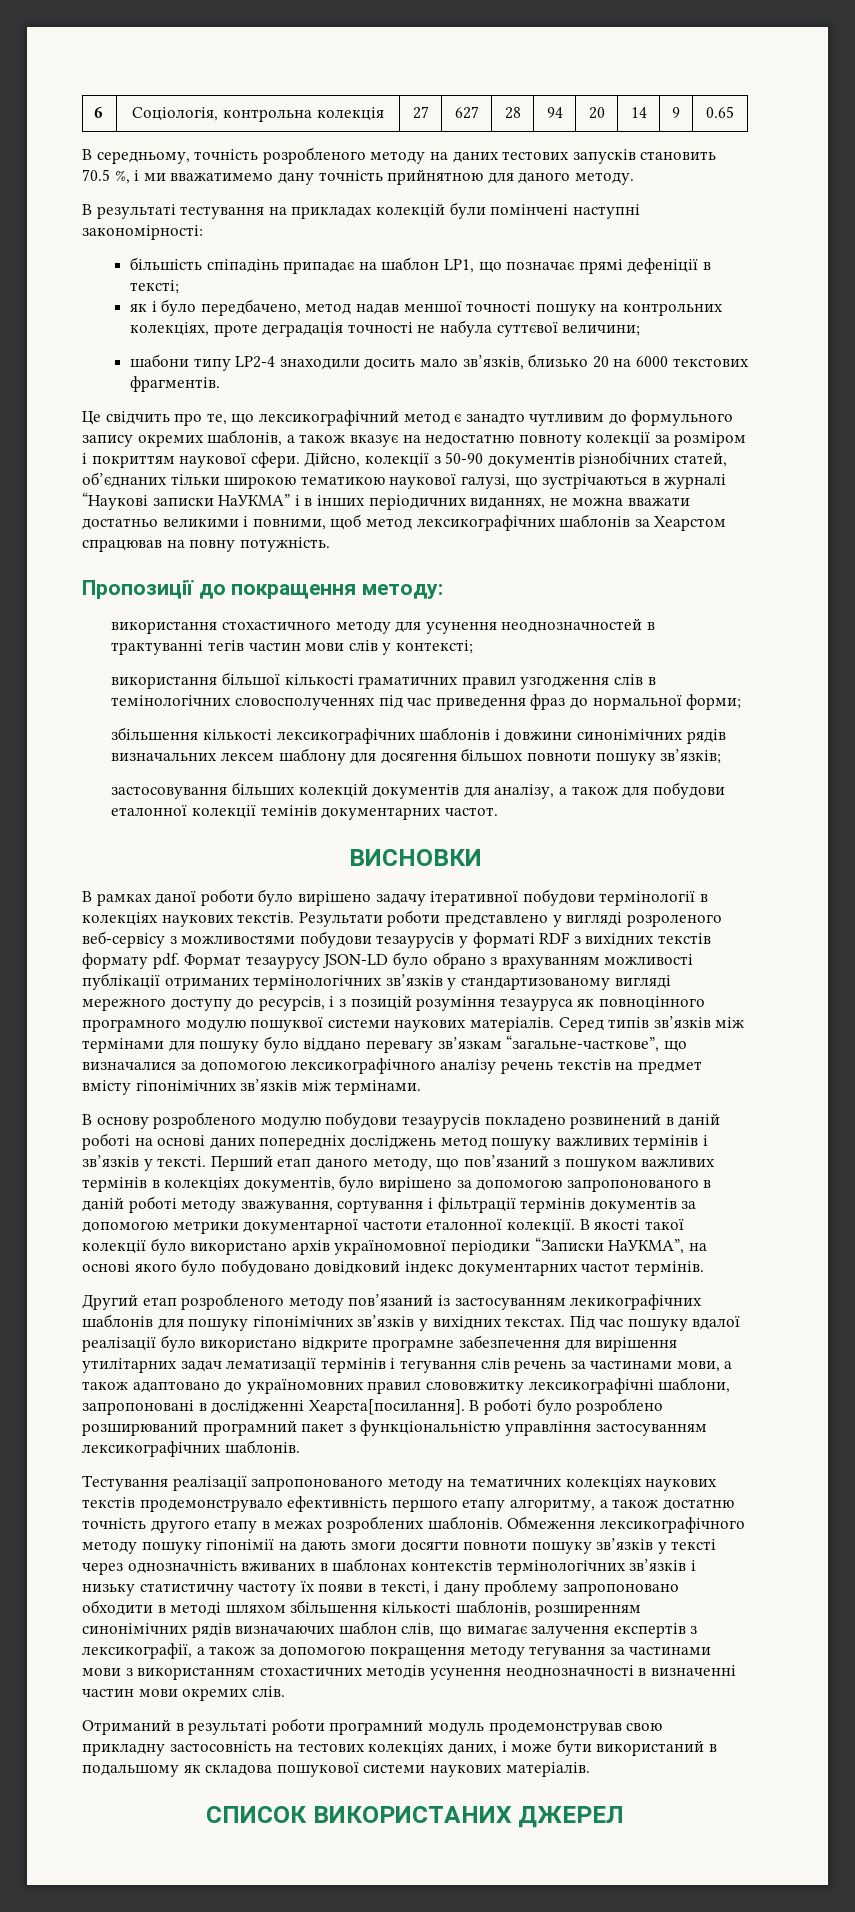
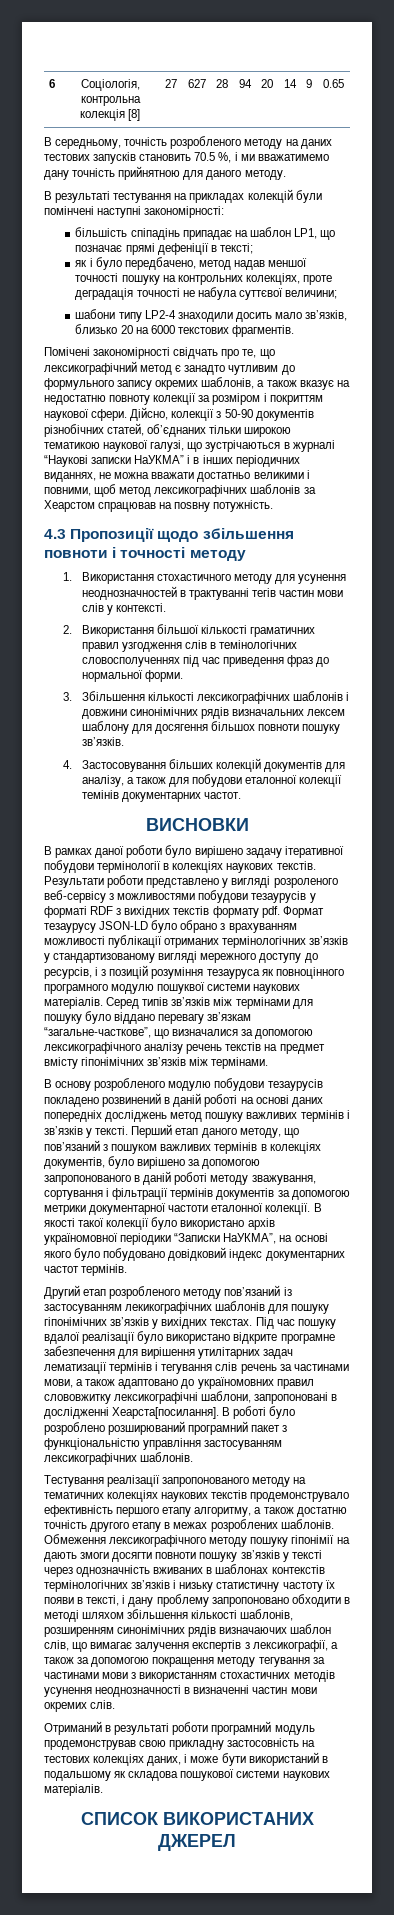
- 6 | Соціологія, контрольна колекція | 27 | 627 | 28 | 94 | 20 | 14 | 9 | 0.65
+ 6 | Соціологія, контрольна колекція [8] | 27 | 627 | 28 | 94 | 20 | 14 | 9 | 0.65
- Це свідчить про те, що лексикографічний метод є занадто чутливим до формульного запису окремих шаблонів, а також вказує на недостатню повноту колекції за розміром і покриттям наукової сфери.
+ Помічені закономірності свідчать про те, що лексикографічний метод є занадто чутливим до формульного запису окремих шаблонів, а також вказує на недостатню повноту колекції за розміром і покриттям наукової сфери.
- Дійсно, колекції з 50-90 документів різнобічних статей, об’єднаних тільки широкою тематикою наукової галузі, що зустрічаються в журналі “Наукові записки НаУКМА” і в інших періодичних виданнях, не можна вважати достатньо великими і повними, щоб метод лексикографічних шаблонів за Хеарстом спрацював на повну потужність.
+ Дійсно, колекції з 50-90 документів різнобічних статей, об’єднаних тільки широкою тематикою наукової галузі, що зустрічаються в журналі “Наукові записки НаУКМА” і в інших періодичних виданнях, не можна вважати достатньо великими і повними, щоб метод лексикографічних шаблонів за Хеарстом спрацював на поsвну потужність.
- Пропозиції до покращення методу:
- використання стохастичного методу для усунення неоднозначностей в трактуванні тегів частин мови слів у контексті;
- використання більшої кількості граматичних правил узгодження слів в темінологічних словосполученнях під час приведення фраз до нормальної форми;
- збільшення кількості лексикографічних шаблонів і довжини синонімічних рядів визначальних лексем шаблону для досягення більшох повноти пошуку зв’язків;
- застосовування більших колекцій документів для аналізу, а також для побудови еталонної колекції темінів документарних частот.
+ 4.3 Пропозиції щодо збільшення повноти і точності методу
+ 1. Використання стохастичного методу для усунення неоднозначностей в трактуванні тегів частин мови слів у контексті.
+ 2. Використання більшої кількості граматичних правил узгодження слів в темінологічних словосполученнях під час приведення фраз до нормальної форми.
+ 3. Збільшення кількості лексикографічних шаблонів і довжини синонімічних рядів визначальних лексем шаблону для досягення більшох повноти пошуку зв’язків.
+ 4. Застосовування більших колекцій документів для аналізу, а також для побудови еталонної колекції темінів документарних частот.

